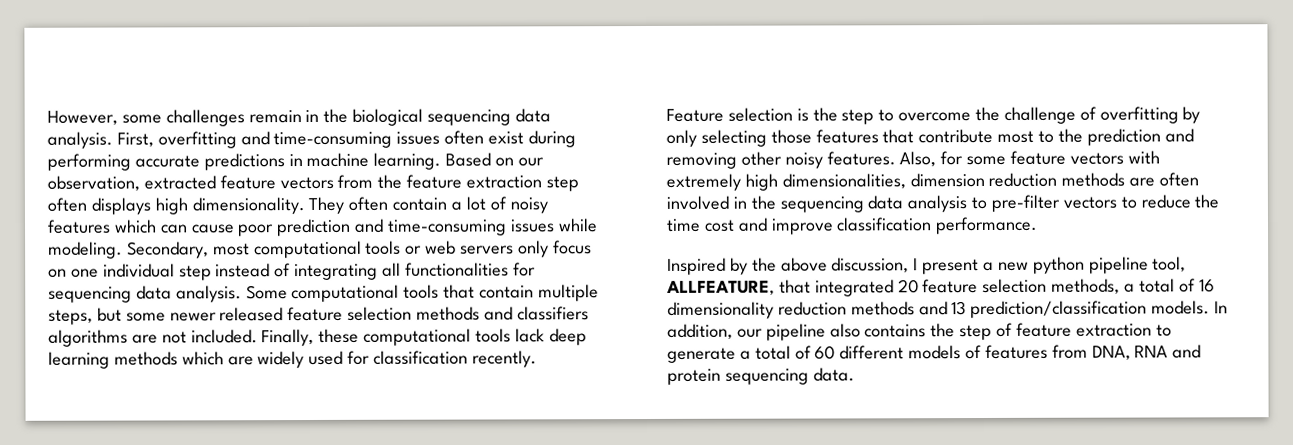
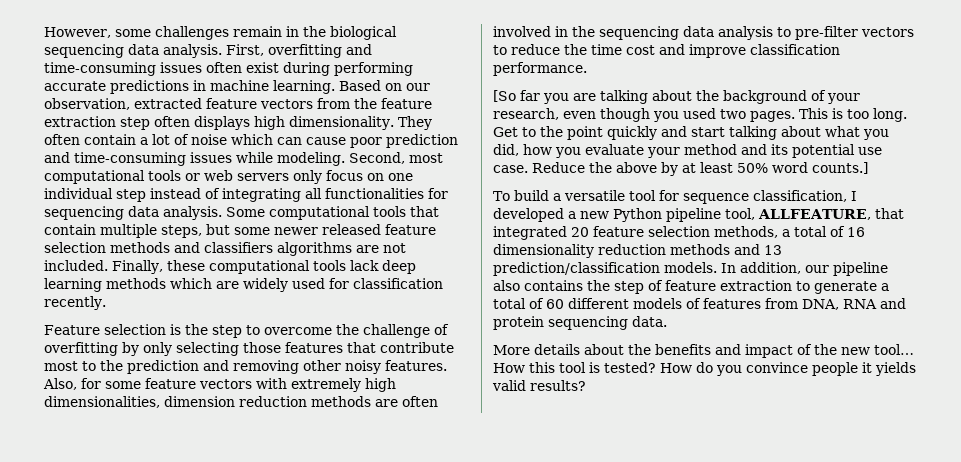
- They often contain a lot of noisy features which can cause poor prediction and time-consuming issues while modeling.
+ They often contain a lot of noise which can cause poor prediction and time-consuming issues while modeling.
- Secondary, most computational tools or web servers only focus on one individual step instead of integrating all functionalities for sequencing data analysis.
+ Second, most computational tools or web servers only focus on one individual step instead of integrating all functionalities for sequencing data analysis.
- Inspired by the above discussion, I present a new python pipeline tool, ALLFEATURE, that integrated 20 feature selection methods, a total of 16 dimensionality reduction methods and 13 prediction/classification models.
+ [So far you are talking about the background of your research, even though you used two pages. This is too long. Get to the point quickly and start talking about what you did, how you evaluate your method and its potential use case. Reduce the above by at least 50% word counts.]
+ To build a versatile tool for sequence classification, I developed a new Python pipeline tool, ALLFEATURE, that integrated 20 feature selection methods, a total of 16 dimensionality reduction methods and 13 prediction/classification models.
+ More details about the benefits and impact of the new tool… How this tool is tested? How do you convince people it yields valid results?

